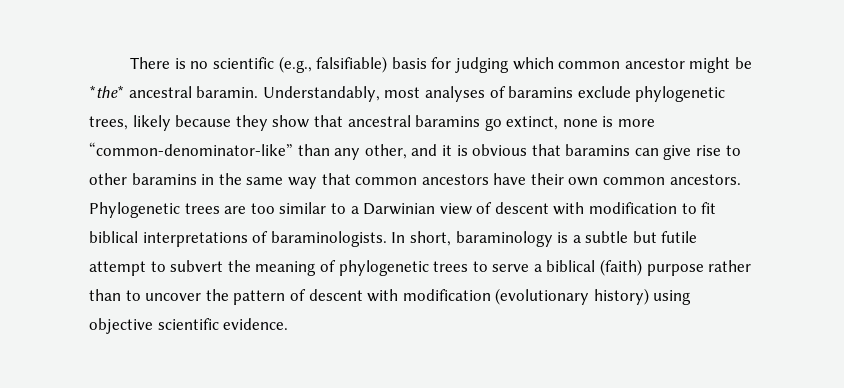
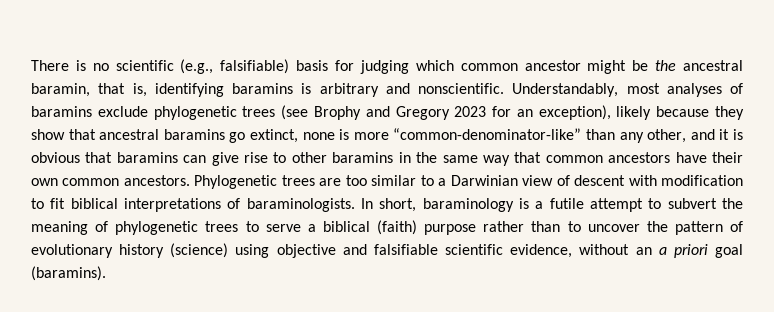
- There is no scientific (e.g., falsifiable) basis for judging which common ancestor might be *the* ancestral baramin.
+ There is no scientific (e.g., falsifiable) basis for judging which common ancestor might be the ancestral baramin, that is, identifying baramins is arbitrary and nonscientific.
- Understandably, most analyses of baramins exclude phylogenetic trees, likely because they show that ancestral baramins go extinct, none is more “common-denominator-like” than any other, and it is obvious that baramins can give rise to other baramins in the same way that common ancestors have their own common ancestors.
+ Understandably, most analyses of baramins exclude phylogenetic trees (see Brophy and Gregory 2023 for an exception), likely because they show that ancestral baramins go extinct, none is more “common-denominator-like” than any other, and it is obvious that baramins can give rise to other baramins in the same way that common ancestors have their own common ancestors.
- In short, baraminology is a subtle but futile attempt to subvert the meaning of phylogenetic trees to serve a biblical (faith) purpose rather than to uncover the pattern of descent with modification (evolutionary history) using objective scientific evidence.
+ In short, baraminology is a futile attempt to subvert the meaning of phylogenetic trees to serve a biblical (faith) purpose rather than to uncover the pattern of evolutionary history (science) using objective and falsifiable scientific evidence, without an a priori goal (baramins).

